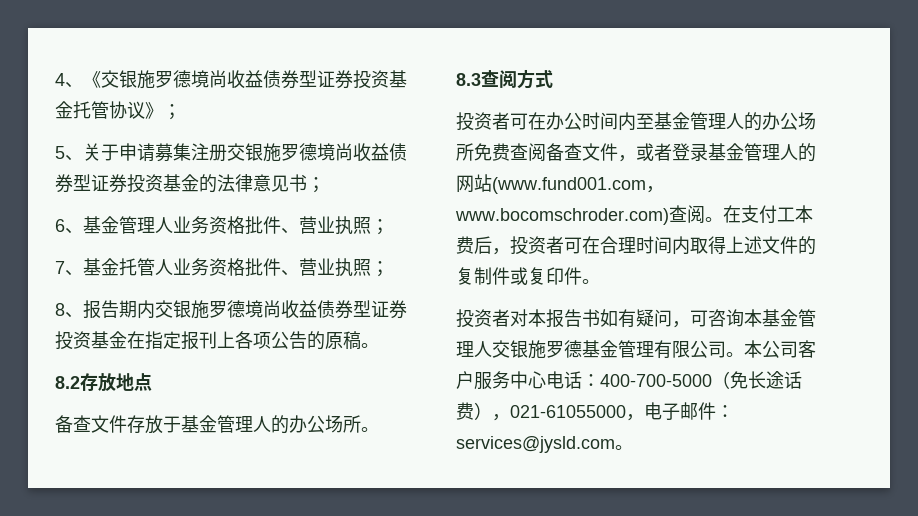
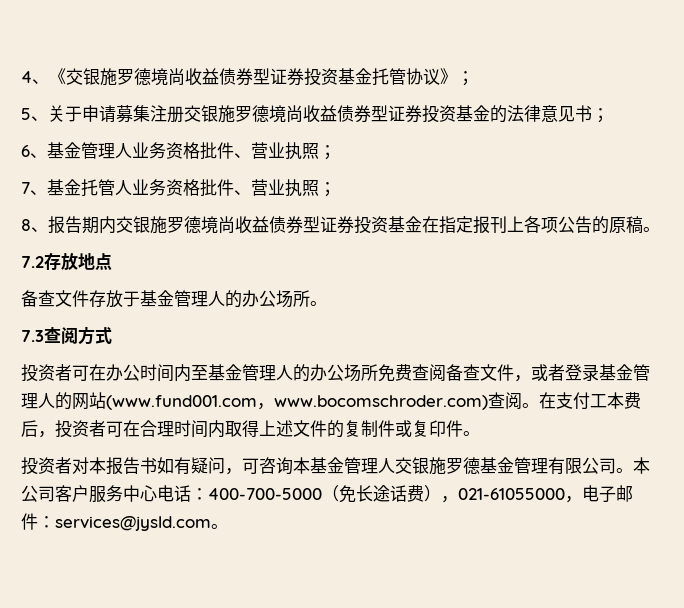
- 8.2存放地点
+ 7.2存放地点
- 8.3查阅方式
+ 7.3查阅方式

